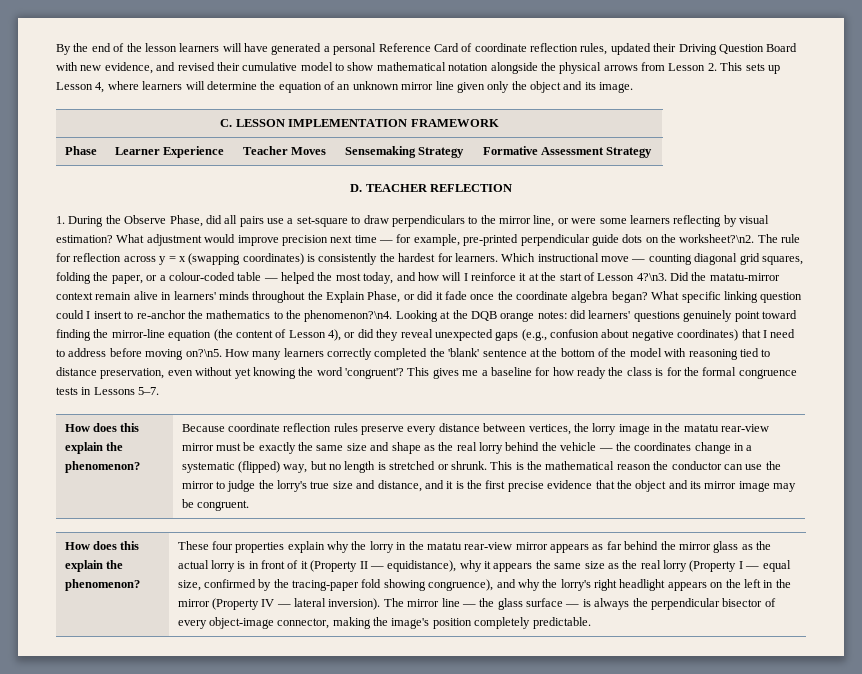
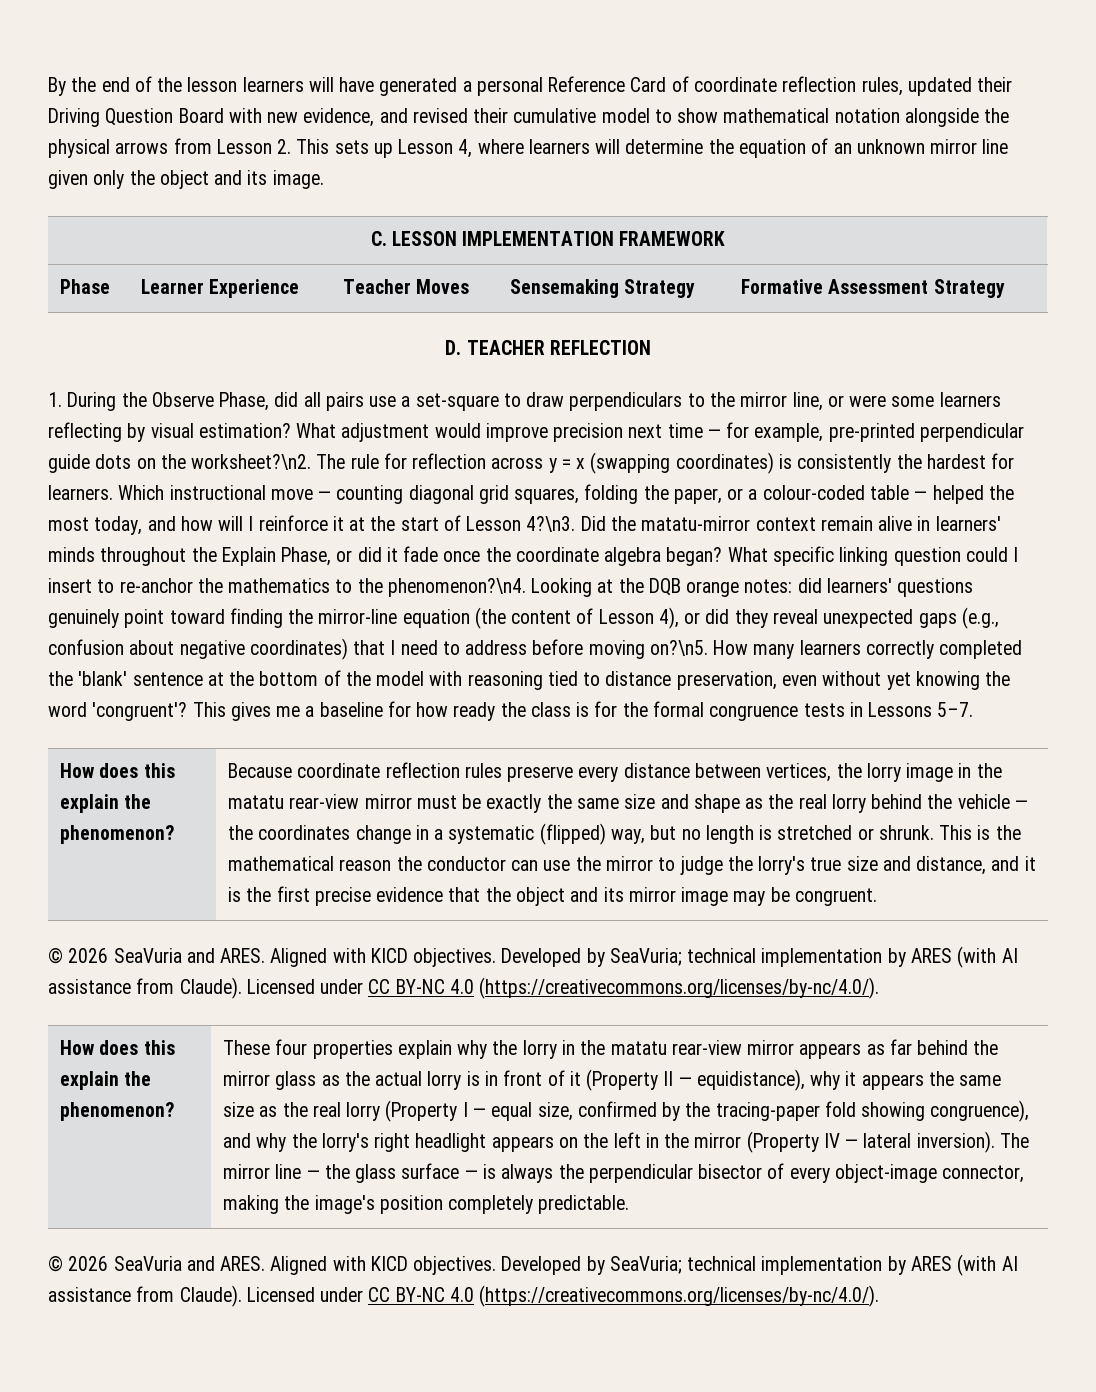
  This is the mathematical reason the conductor can use the mirror to judge the lorry's true size and distance, and it is the first precise evidence that the object and its mirror image may be congruent.
+ © 2026 SeaVuria and ARES. Aligned with KICD objectives. Developed by SeaVuria; technical implementation by ARES (with AI assistance from Claude). Licensed under CC BY-NC 4.0 (https://creativecommons.org/licenses/by-nc/4.0/).
  The mirror line — the glass surface — is always the perpendicular bisector of every object-image connector, making the image's position completely predictable.
+ © 2026 SeaVuria and ARES. Aligned with KICD objectives. Developed by SeaVuria; technical implementation by ARES (with AI assistance from Claude). Licensed under CC BY-NC 4.0 (https://creativecommons.org/licenses/by-nc/4.0/).

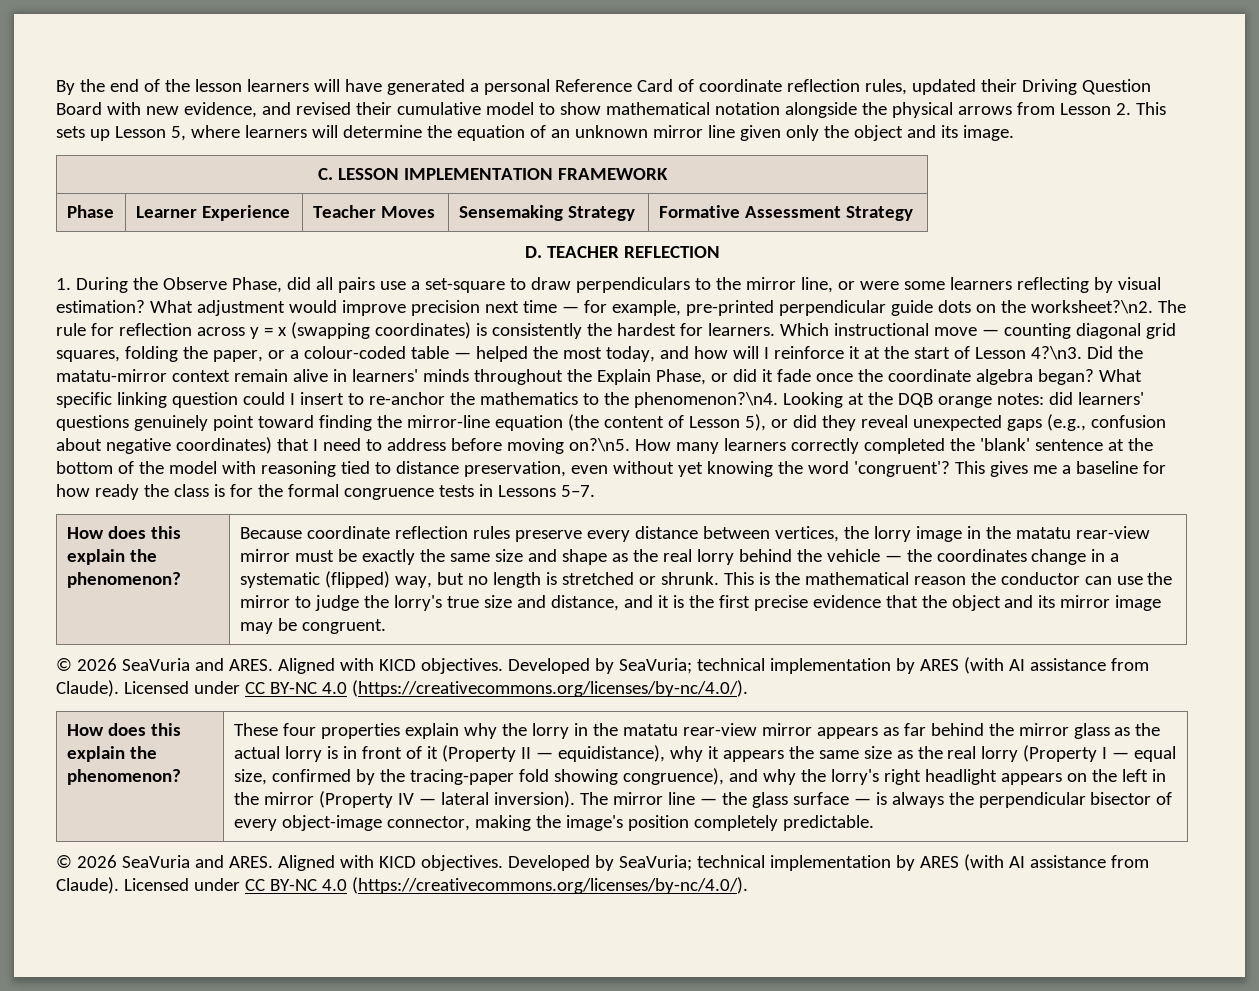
- By the end of the lesson learners will have generated a personal Reference Card of coordinate reflection rules, updated their Driving Question Board with new evidence, and revised their cumulative model to show mathematical notation alongside the physical arrows from Lesson 2. This sets up Lesson 4, where learners will determine the equation of an unknown mirror line given only the object and its image.
+ By the end of the lesson learners will have generated a personal Reference Card of coordinate reflection rules, updated their Driving Question Board with new evidence, and revised their cumulative model to show mathematical notation alongside the physical arrows from Lesson 2. This sets up Lesson 5, where learners will determine the equation of an unknown mirror line given only the object and its image.
- Looking at the DQB orange notes: did learners' questions genuinely point toward finding the mirror-line equation (the content of Lesson 4), or did they reveal unexpected gaps (e.g., confusion about negative coordinates) that I need to address before moving on?\n5.
+ Looking at the DQB orange notes: did learners' questions genuinely point toward finding the mirror-line equation (the content of Lesson 5), or did they reveal unexpected gaps (e.g., confusion about negative coordinates) that I need to address before moving on?\n5.

